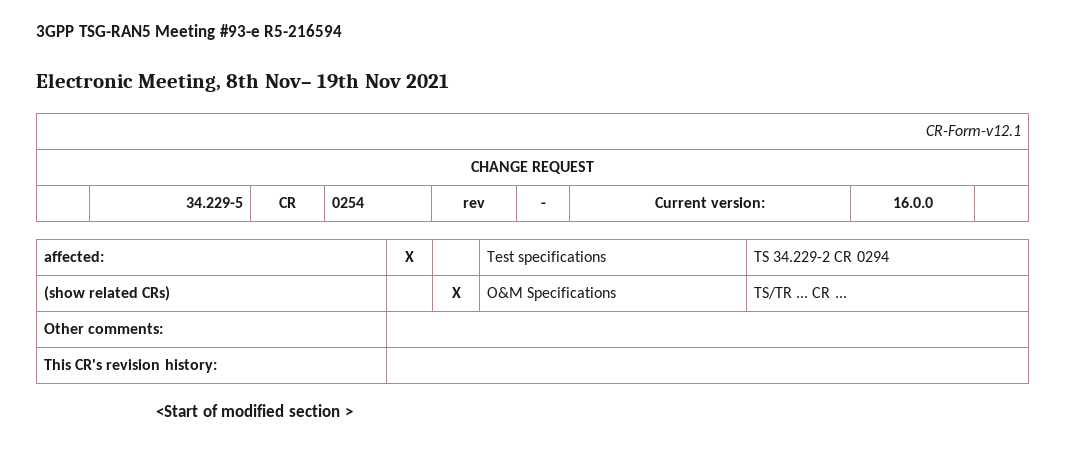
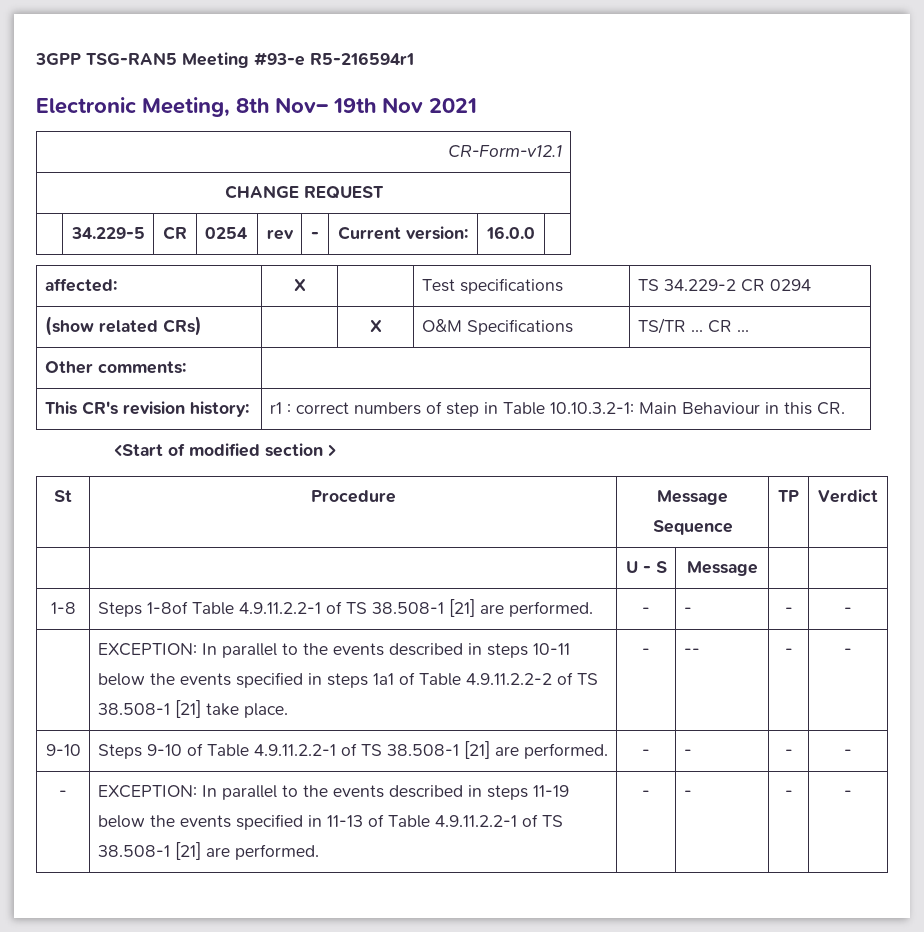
- 3GPP TSG-RAN5 Meeting #93-e R5-216594
+ 3GPP TSG-RAN5 Meeting #93-e R5-216594r1
- This CR's revision history: |
+ This CR's revision history: | r1 : correct numbers of step in Table 10.10.3.2-1: Main Behaviour in this CR.
+ St | Procedure | Message Sequence | TP | Verdict
+ | | U - S | Message | |
+ 1-8 | Steps 1-8of Table 4.9.11.2.2-1 of TS 38.508-1 [21] are performed. | - | - | - | -
+ | EXCEPTION: In parallel to the events described in steps 10-11 below the events specified in steps 1a1 of Table 4.9.11.2.2-2 of TS 38.508-1 [21] take place. | - | -- | - | -
+ 9-10 | Steps 9-10 of Table 4.9.11.2.2-1 of TS 38.508-1 [21] are performed. | - | - | - | -
+ - | EXCEPTION: In parallel to the events described in steps 11-19 below the events specified in 11-13 of Table 4.9.11.2.2-1 of TS 38.508-1 [21] are performed. | - | - | - | -

